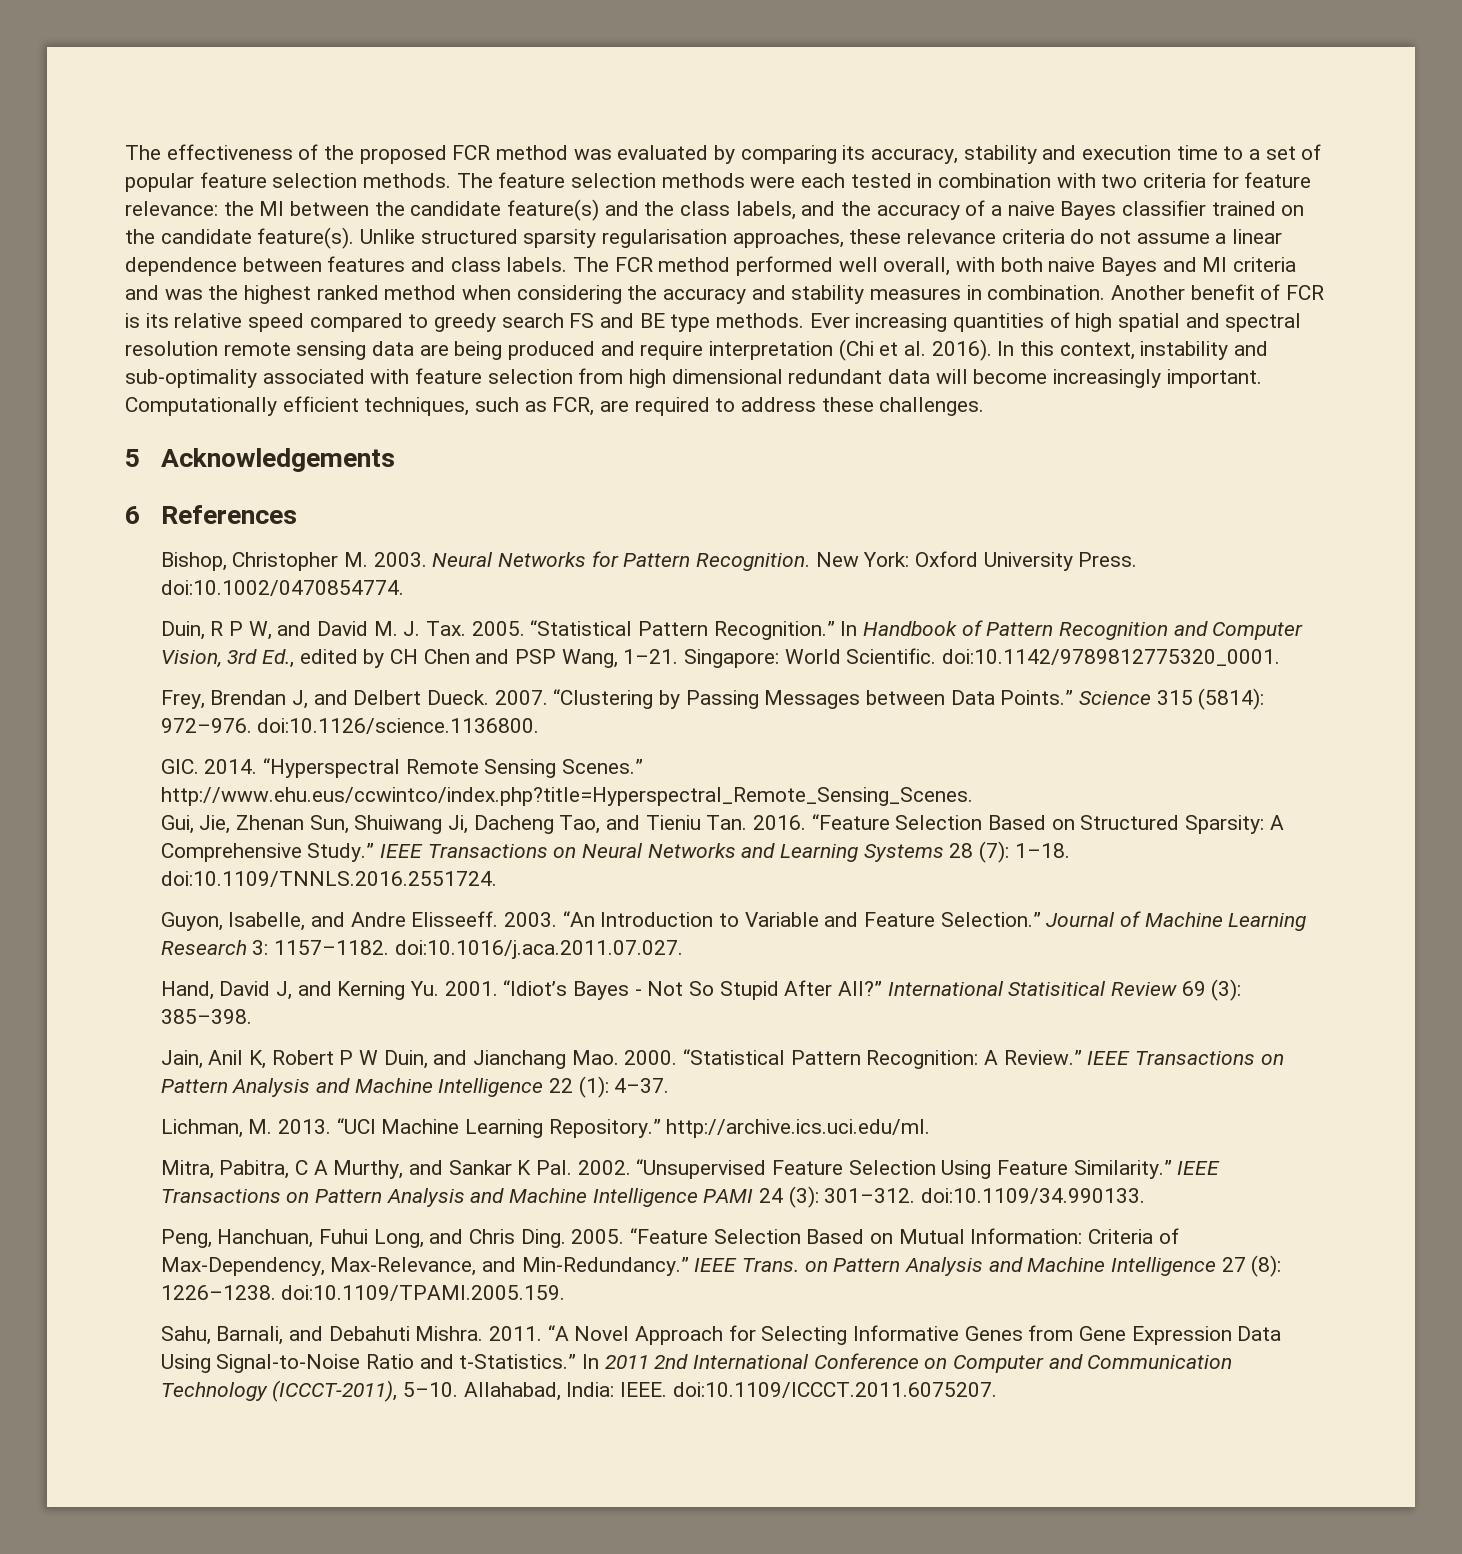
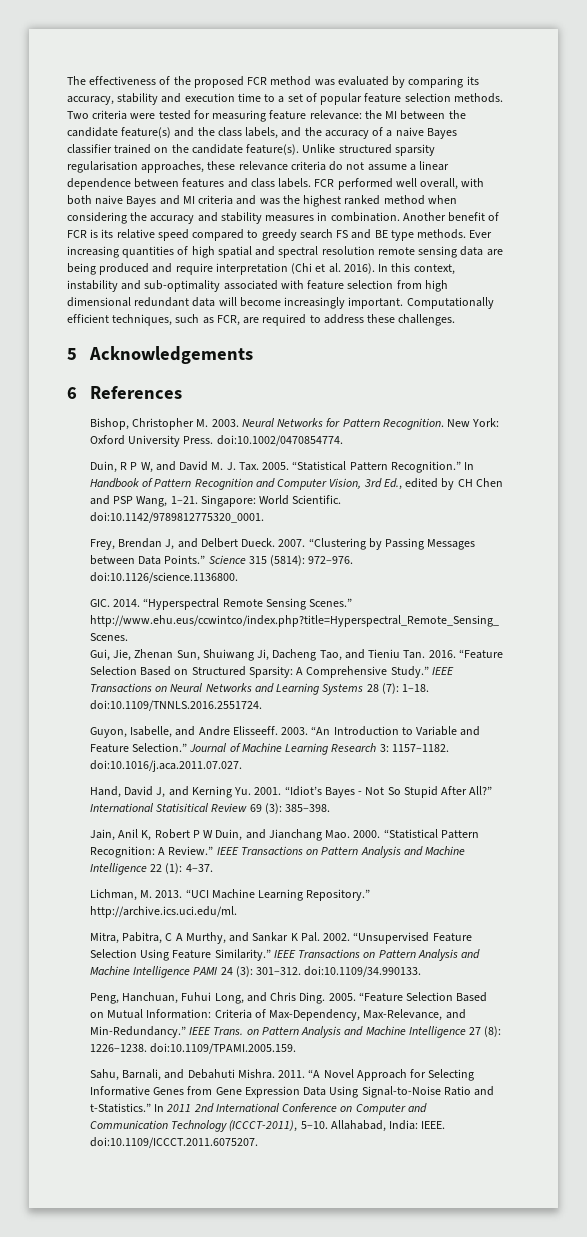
- The feature selection methods were each tested in combination with two criteria for feature relevance: the MI between the candidate feature(s) and the class labels, and the accuracy of a naive Bayes classifier trained on the candidate feature(s).
+ Two criteria were tested for measuring feature relevance: the MI between the candidate feature(s) and the class labels, and the accuracy of a naive Bayes classifier trained on the candidate feature(s).
- The FCR method performed well overall, with both naive Bayes and MI criteria and was the highest ranked method when considering the accuracy and stability measures in combination.
+ FCR performed well overall, with both naive Bayes and MI criteria and was the highest ranked method when considering the accuracy and stability measures in combination.

